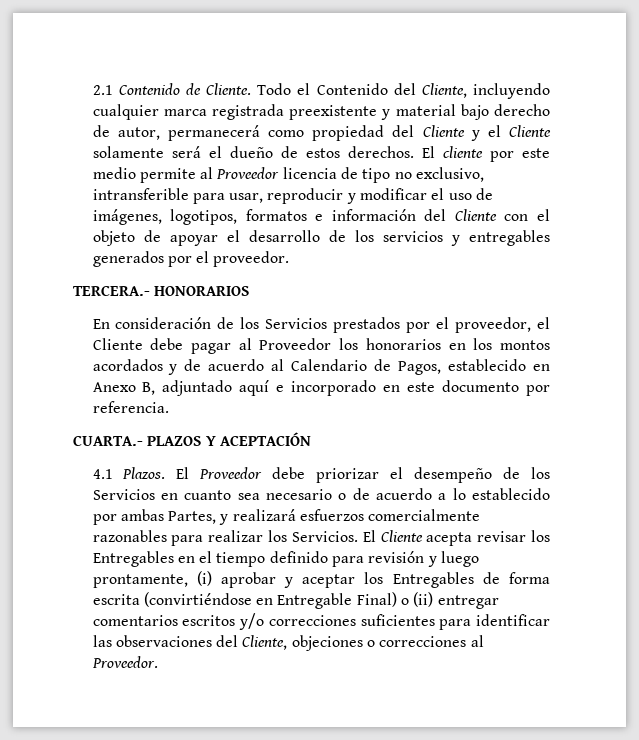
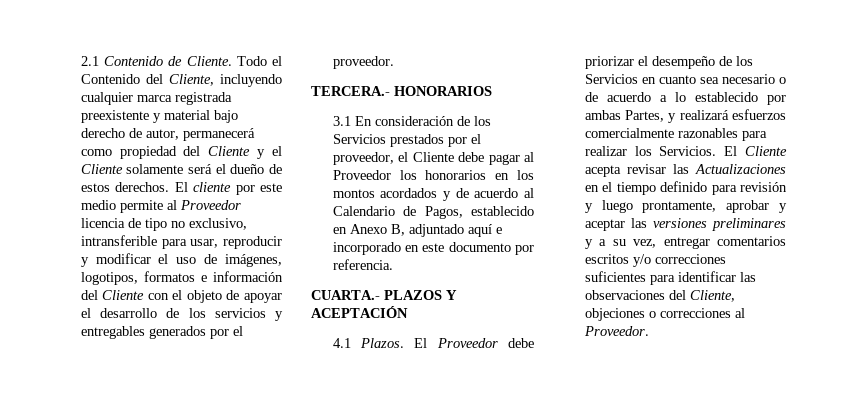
- En consideración de los Servicios prestados por el proveedor, el Cliente debe pagar al Proveedor los honorarios en los montos acordados y de acuerdo al Calendario de Pagos, establecido en Anexo B, adjuntado aquí e incorporado en este documento por referencia.
+ 3.1 En consideración de los Servicios prestados por el proveedor, el Cliente debe pagar al Proveedor los honorarios en los montos acordados y de acuerdo al Calendario de Pagos, establecido en Anexo B, adjuntado aquí e incorporado en este documento por referencia.
- El Cliente acepta revisar los Entregables en el tiempo definido para revisión y luego prontamente, (i) aprobar y aceptar los Entregables de forma escrita (convirtiéndose en Entregable Final) o (ii) entregar comentarios escritos y/o correcciones suficientes para identificar las observaciones del Cliente, objeciones o correcciones al Proveedor.
+ El Cliente acepta revisar las Actualizaciones en el tiempo definido para revisión y luego prontamente, aprobar y aceptar las versiones preliminares y a su vez, entregar comentarios escritos y/o correcciones suficientes para identificar las observaciones del Cliente, objeciones o correcciones al Proveedor.

